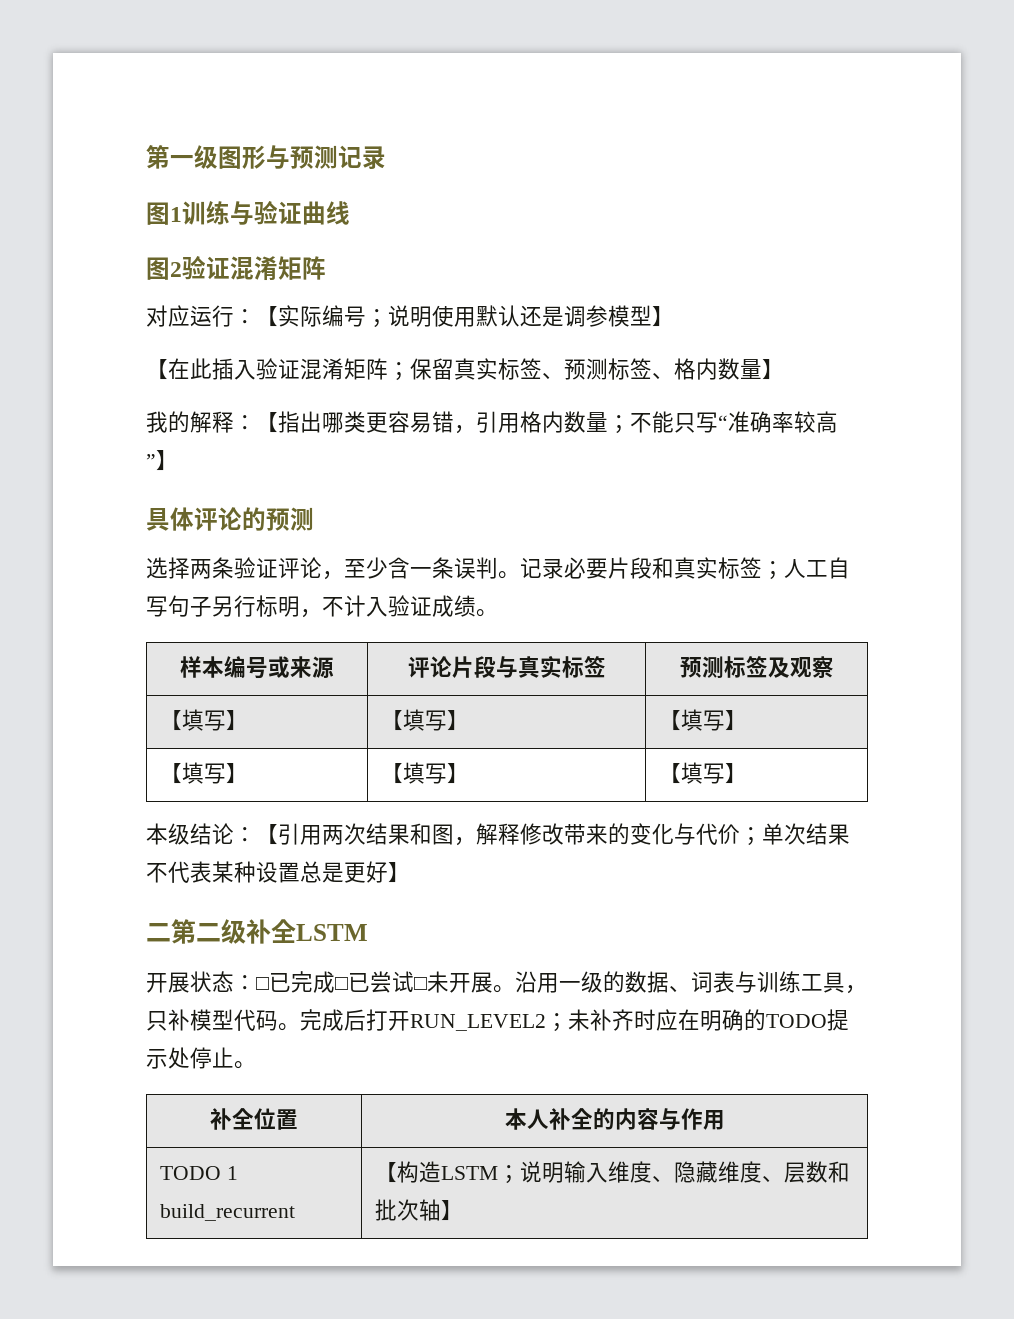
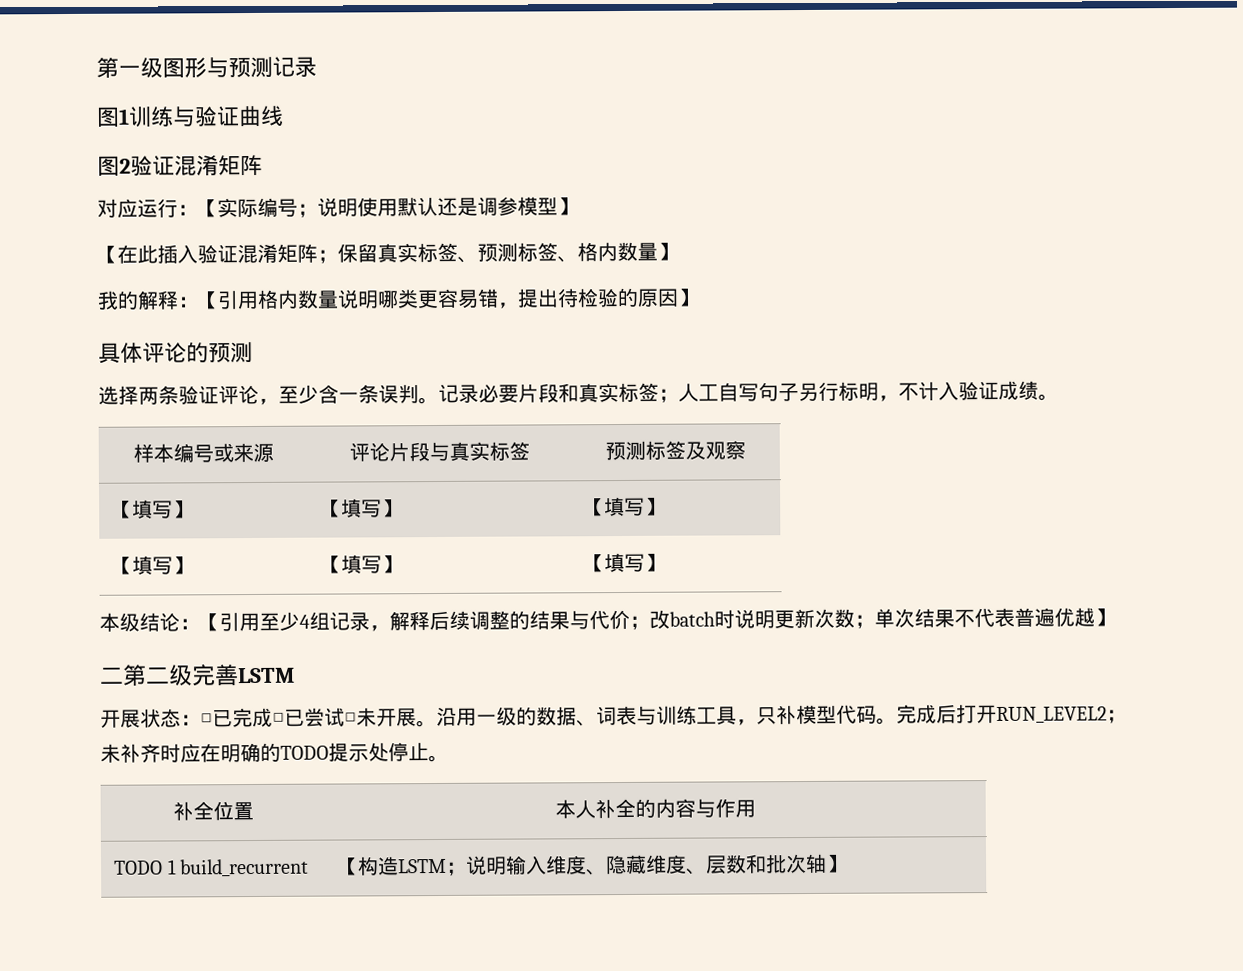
- 我的解释：【指出哪类更容易错，引用格内数量；不能只写“准确率较高”】
+ 我的解释：【引用格内数量说明哪类更容易错，提出待检验的原因】
- 本级结论：【引用两次结果和图，解释修改带来的变化与代价；单次结果不代表某种设置总是更好】
+ 本级结论：【引用至少4组记录，解释后续调整的结果与代价；改batch时说明更新次数；单次结果不代表普遍优越】
- 二第二级补全LSTM
+ 二第二级完善LSTM

